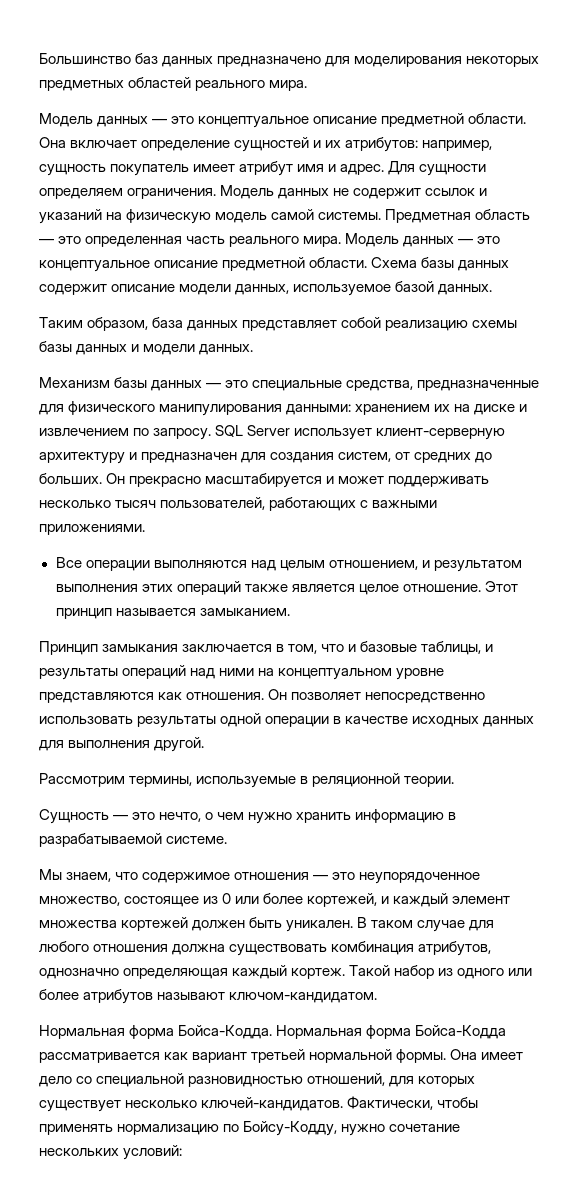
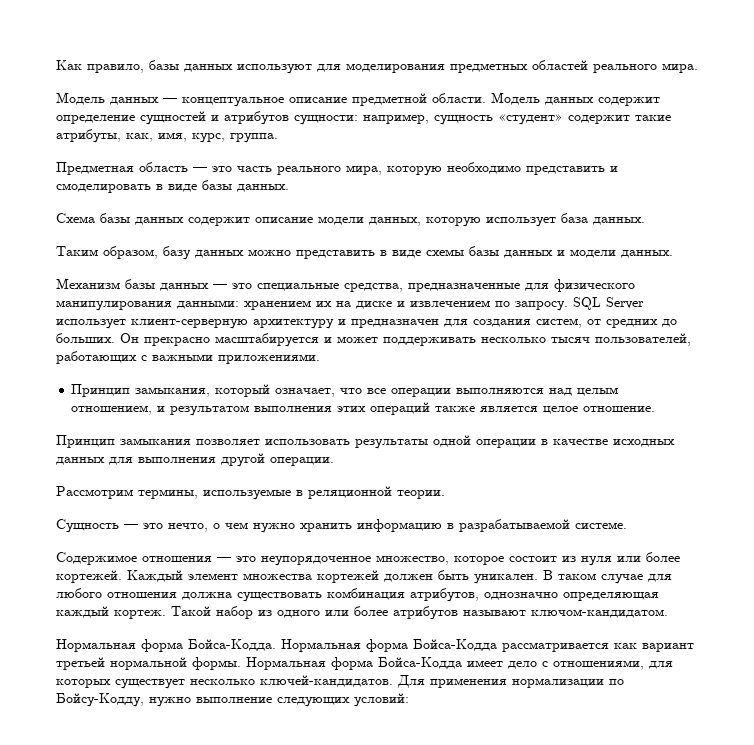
- Большинство баз данных предназначено для моделирования некоторых предметных областей реального мира.
+ Как правило, базы данных используют для моделирования предметных областей реального мира.
- Модель данных — это концептуальное описание предметной области. Она включает определение сущностей и их атрибутов: например, сущность покупатель имеет атрибут имя и адрес. Для сущности определяем ограничения. Модель данных не содержит ссылок и указаний на физическую модель самой системы. Предметная область — это определенная часть реального мира. Модель данных — это концептуальное описание предметной области. Схема базы данных содержит описание модели данных, используемое базой данных.
+ Модель данных — концептуальное описание предметной области. Модель данных содержит определение сущностей и атрибутов сущности: например, сущность «студент» содержит такие атрибуты, как, имя, курс, группа.
+ Предметная область — это часть реального мира, которую необходимо представить и смоделировать в виде базы данных.
+ Схема базы данных содержит описание модели данных, которую использует база данных.
- Таким образом, база данных представляет собой реализацию схемы базы данных и модели данных.
+ Таким образом, базу данных можно представить в виде схемы базы данных и модели данных.
- Все операции выполняются над целым отношением, и результатом выполнения этих операций также является целое отношение. Этот принцип называется замыканием.
- Принцип замыкания заключается в том, что и базовые таблицы, и результаты операций над ними на концептуальном уровне представляются как отношения. Он позволяет непосредственно использовать результаты одной операции в качестве исходных данных для выполнения другой.
+ Принцип замыкания, который означает, что все операции выполняются над целым отношением, и результатом выполнения этих операций также является целое отношение.
+ Принцип замыкания позволяет использовать результаты одной операции в качестве исходных данных для выполнения другой операции.
- Мы знаем, что содержимое отношения — это неупорядоченное множество, состоящее из 0 или более кортежей, и каждый элемент множества кортежей должен быть уникален.
+ Содержимое отношения — это неупорядоченное множество, которое состоит из нуля или более кортежей. Каждый элемент множества кортежей должен быть уникален.
- Она имеет дело со специальной разновидностью отношений, для которых существует несколько ключей-кандидатов.
+ Нормальная форма Бойса-Кодда имеет дело с отношениями, для которых существует несколько ключей-кандидатов.
- Фактически, чтобы применять нормализацию по Бойсу-Кодду, нужно сочетание нескольких условий:
+ Для применения нормализации по Бойсу-Кодду, нужно выполнение следующих условий:

